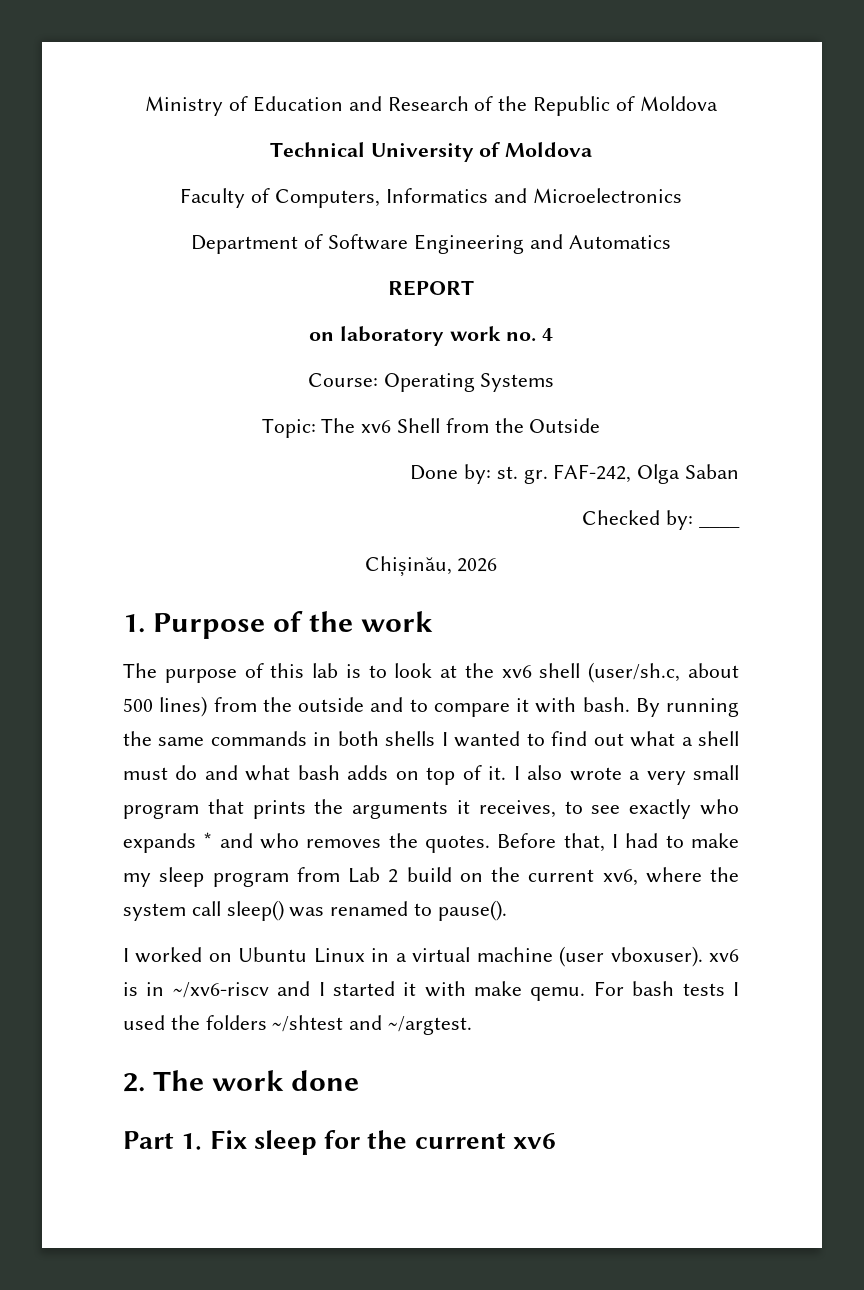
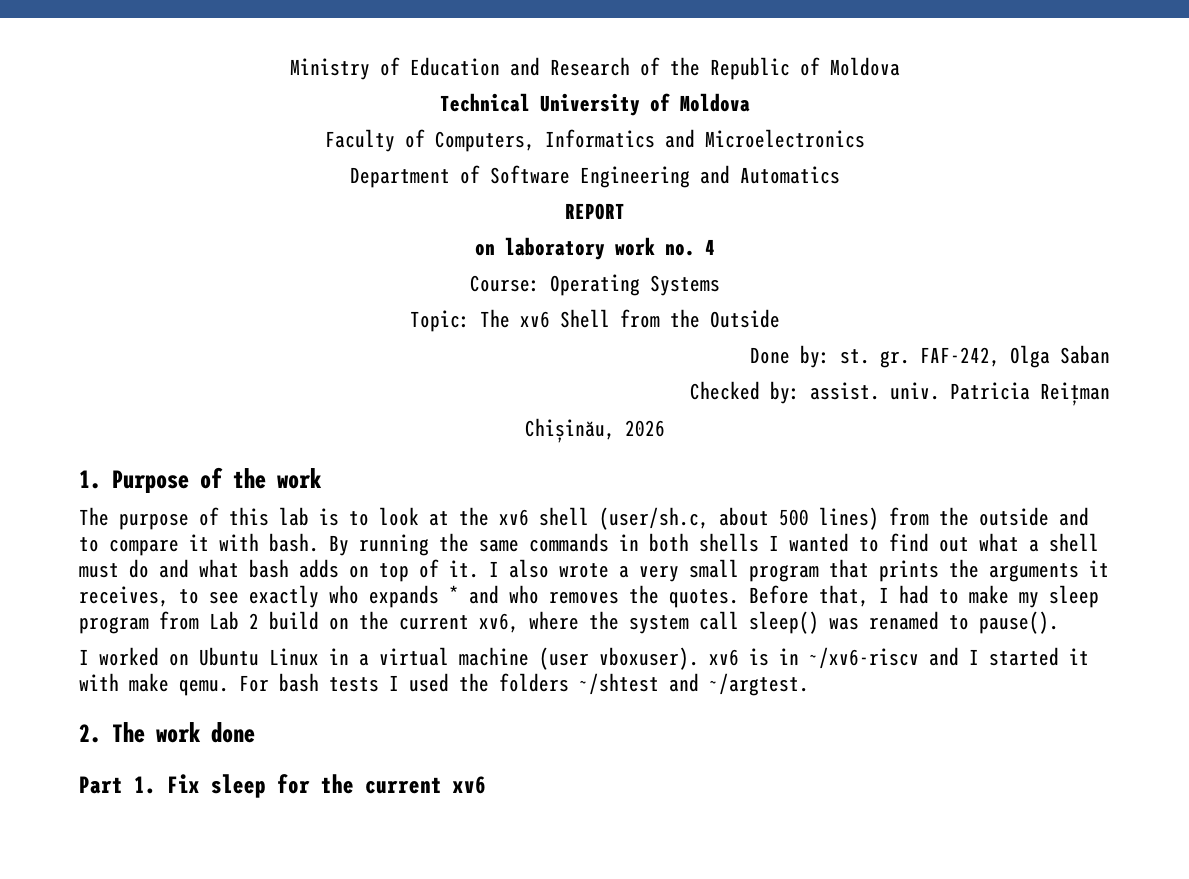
- Checked by: ____
+ Checked by: assist. univ. Patricia Reițman

